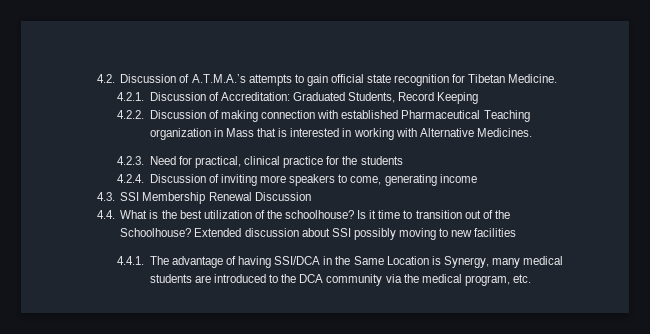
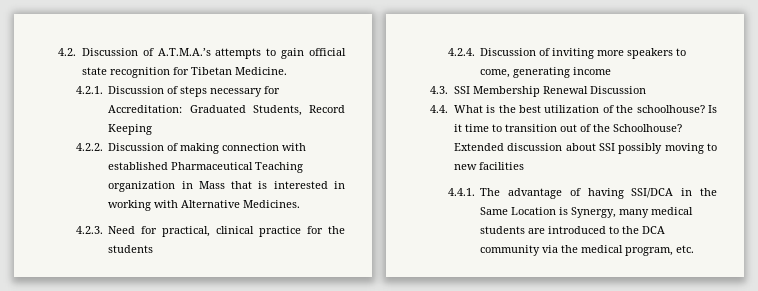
- 4.2.1. Discussion of Accreditation: Graduated Students, Record Keeping
+ 4.2.1. Discussion of steps necessary for Accreditation: Graduated Students, Record Keeping

